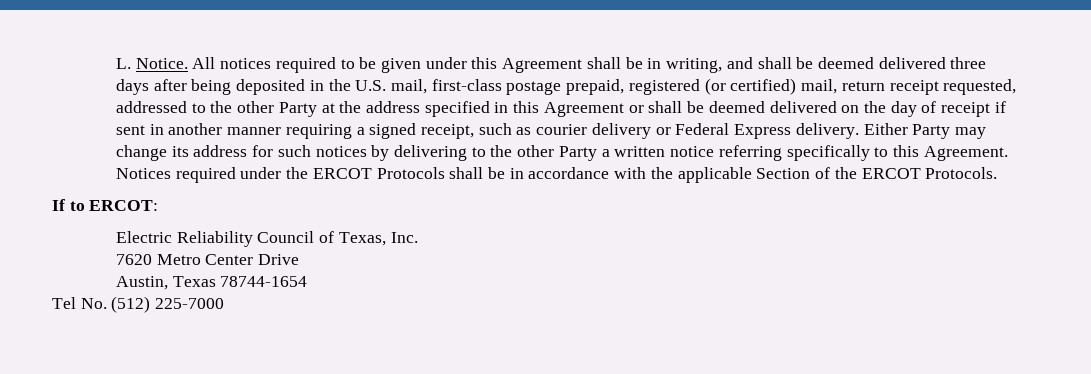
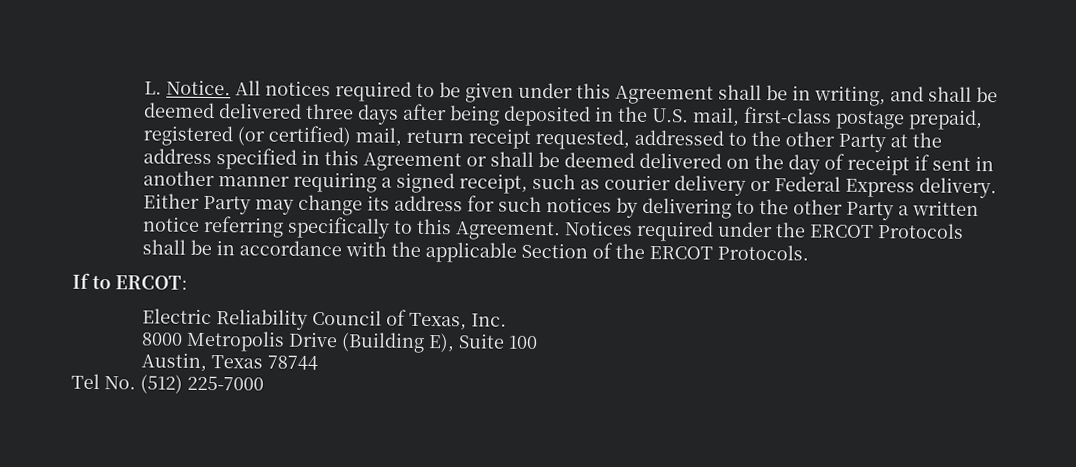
- 7620 Metro Center Drive
+ 8000 Metropolis Drive (Building E), Suite 100
- Austin, Texas 78744-1654
+ Austin, Texas 78744

